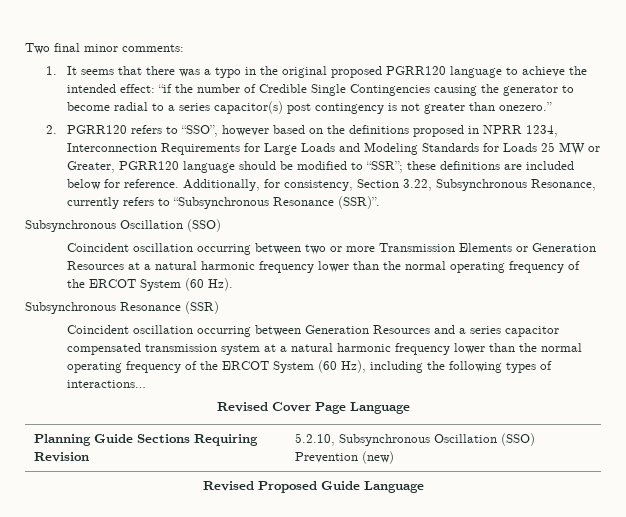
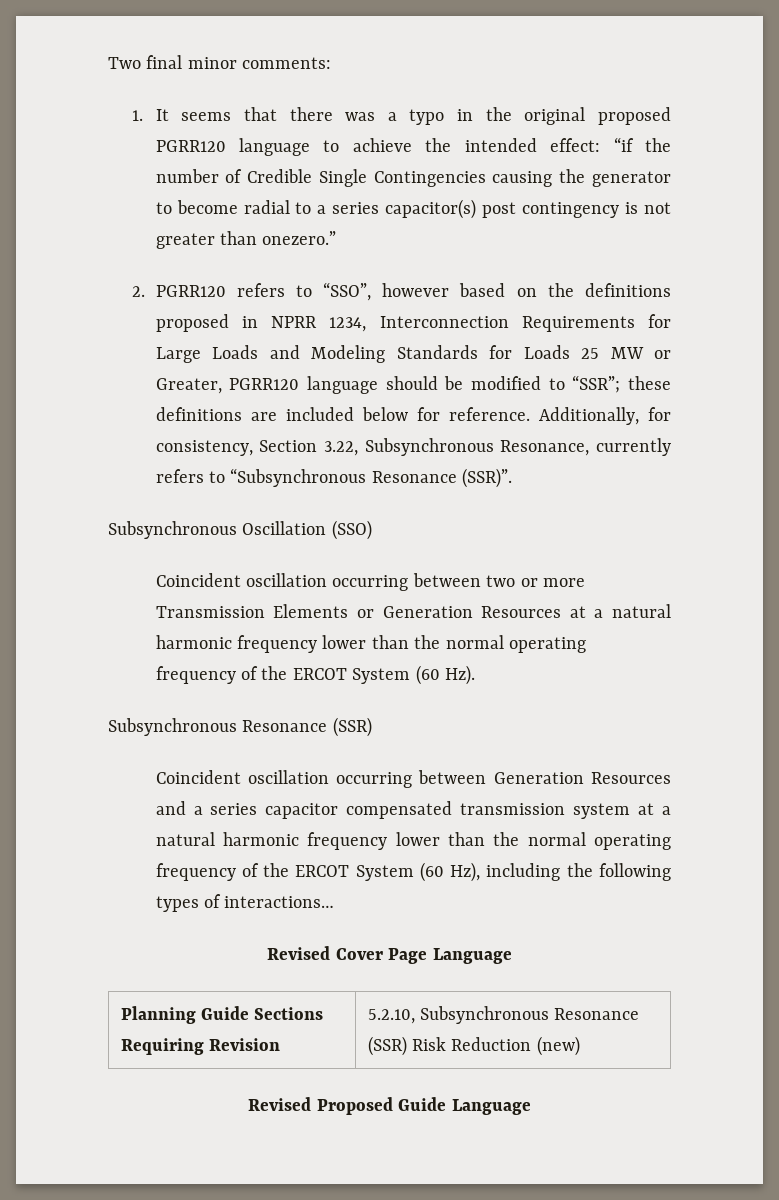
- Planning Guide Sections Requiring Revision | 5.2.10, Subsynchronous Oscillation (SSO) Prevention (new)
+ Planning Guide Sections Requiring Revision | 5.2.10, Subsynchronous Resonance (SSR) Risk Reduction (new)

